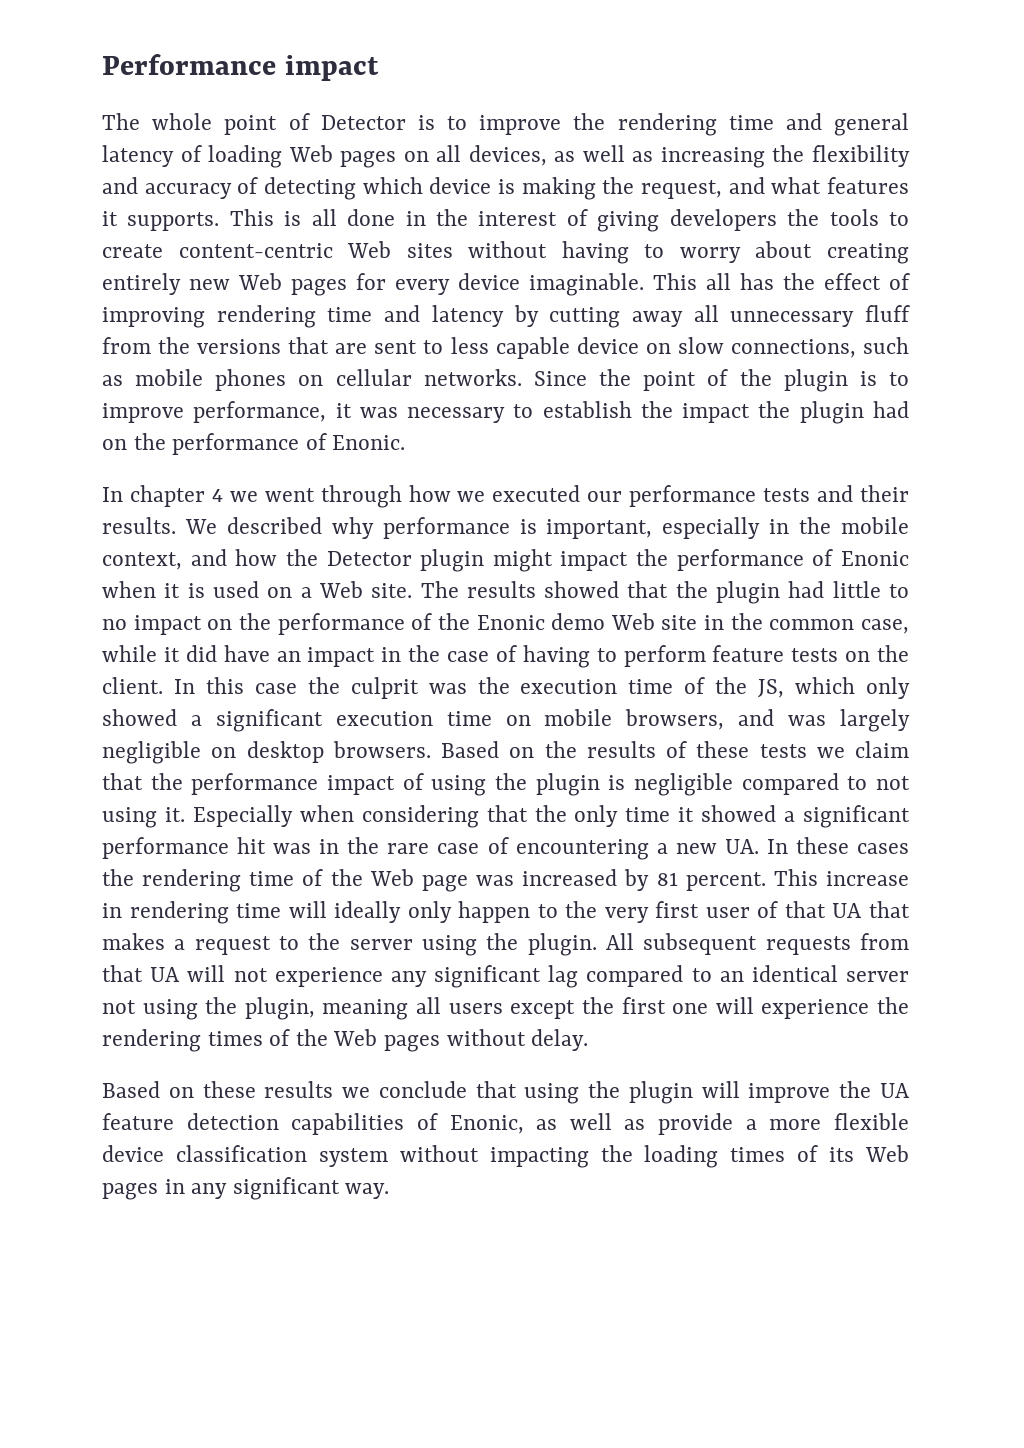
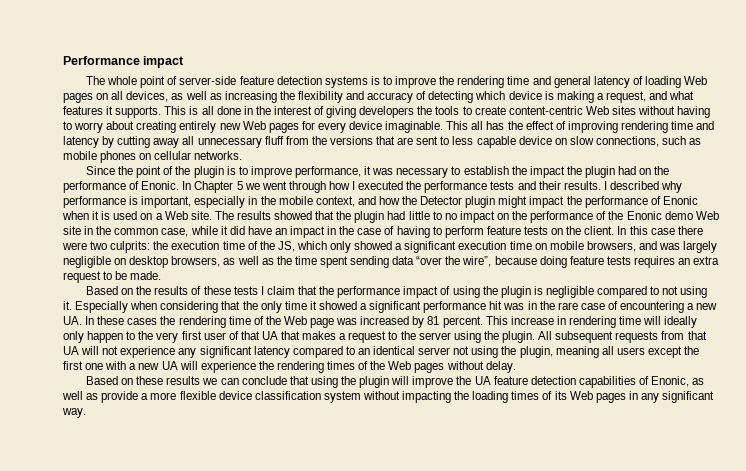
- The whole point of Detector is to improve the rendering time and general latency of loading Web pages on all devices, as well as increasing the flexibility and accuracy of detecting which device is making the request, and what features it supports.
+ The whole point of server-side feature detection systems is to improve the rendering time and general latency of loading Web pages on all devices, as well as increasing the flexibility and accuracy of detecting which device is making a request, and what features it supports.
- This all has the effect of improving rendering time and latency by cutting away all unnecessary fluff from the versions that are sent to less capable device on slow connections, such as mobile phones on cellular networks. Since the point of the plugin is to improve performance, it was necessary to establish the impact the plugin had on the performance of Enonic.
- In chapter 4 we went through how we executed our performance tests and their results.
+ This all has the effect of improving rendering time and latency by cutting away all unnecessary fluff from the versions that are sent to less capable device on slow connections, such as mobile phones on cellular networks.
+ Since the point of the plugin is to improve performance, it was necessary to establish the impact the plugin had on the performance of Enonic. In Chapter 5 we went through how I executed the performance tests and their results.
- We described why performance is important, especially in the mobile context, and how the Detector plugin might impact the performance of Enonic when it is used on a Web site.
+ I described why performance is important, especially in the mobile context, and how the Detector plugin might impact the performance of Enonic when it is used on a Web site.
- In this case the culprit was the execution time of the JS, which only showed a significant execution time on mobile browsers, and was largely negligible on desktop browsers. Based on the results of these tests we claim that the performance impact of using the plugin is negligible compared to not using it.
+ In this case there were two culprits: the execution time of the JS, which only showed a significant execution time on mobile browsers, and was largely negligible on desktop browsers, as well as the time spent sending data “over the wire”, because doing feature tests requires an extra request to be made.
+ Based on the results of these tests I claim that the performance impact of using the plugin is negligible compared to not using it.
- All subsequent requests from that UA will not experience any significant lag compared to an identical server not using the plugin, meaning all users except the first one will experience the rendering times of the Web pages without delay.
+ All subsequent requests from that UA will not experience any significant latency compared to an identical server not using the plugin, meaning all users except the first one with a new UA will experience the rendering times of the Web pages without delay.
- Based on these results we conclude that using the plugin will improve the UA feature detection capabilities of Enonic, as well as provide a more flexible device classification system without impacting the loading times of its Web pages in any significant way.
+ Based on these results we can conclude that using the plugin will improve the UA feature detection capabilities of Enonic, as well as provide a more flexible device classification system without impacting the loading times of its Web pages in any significant way.

